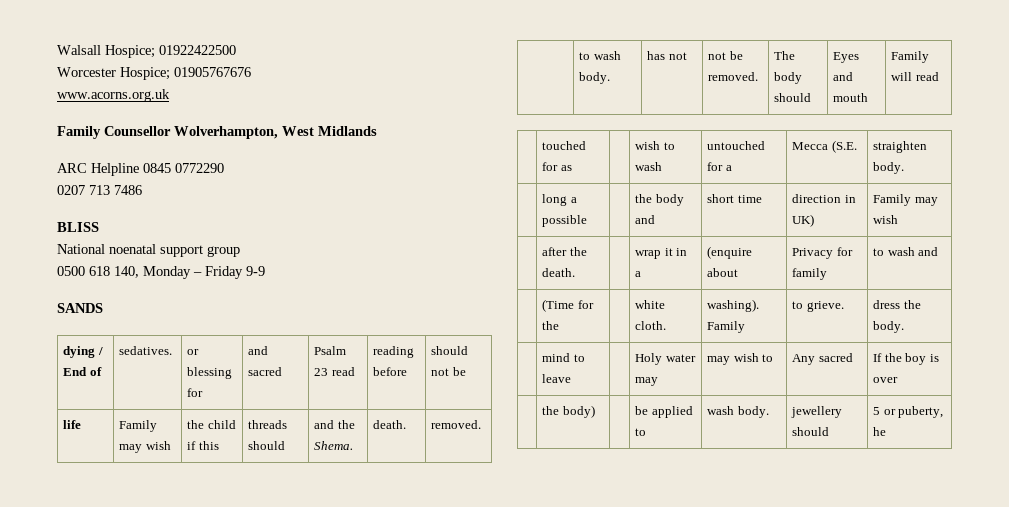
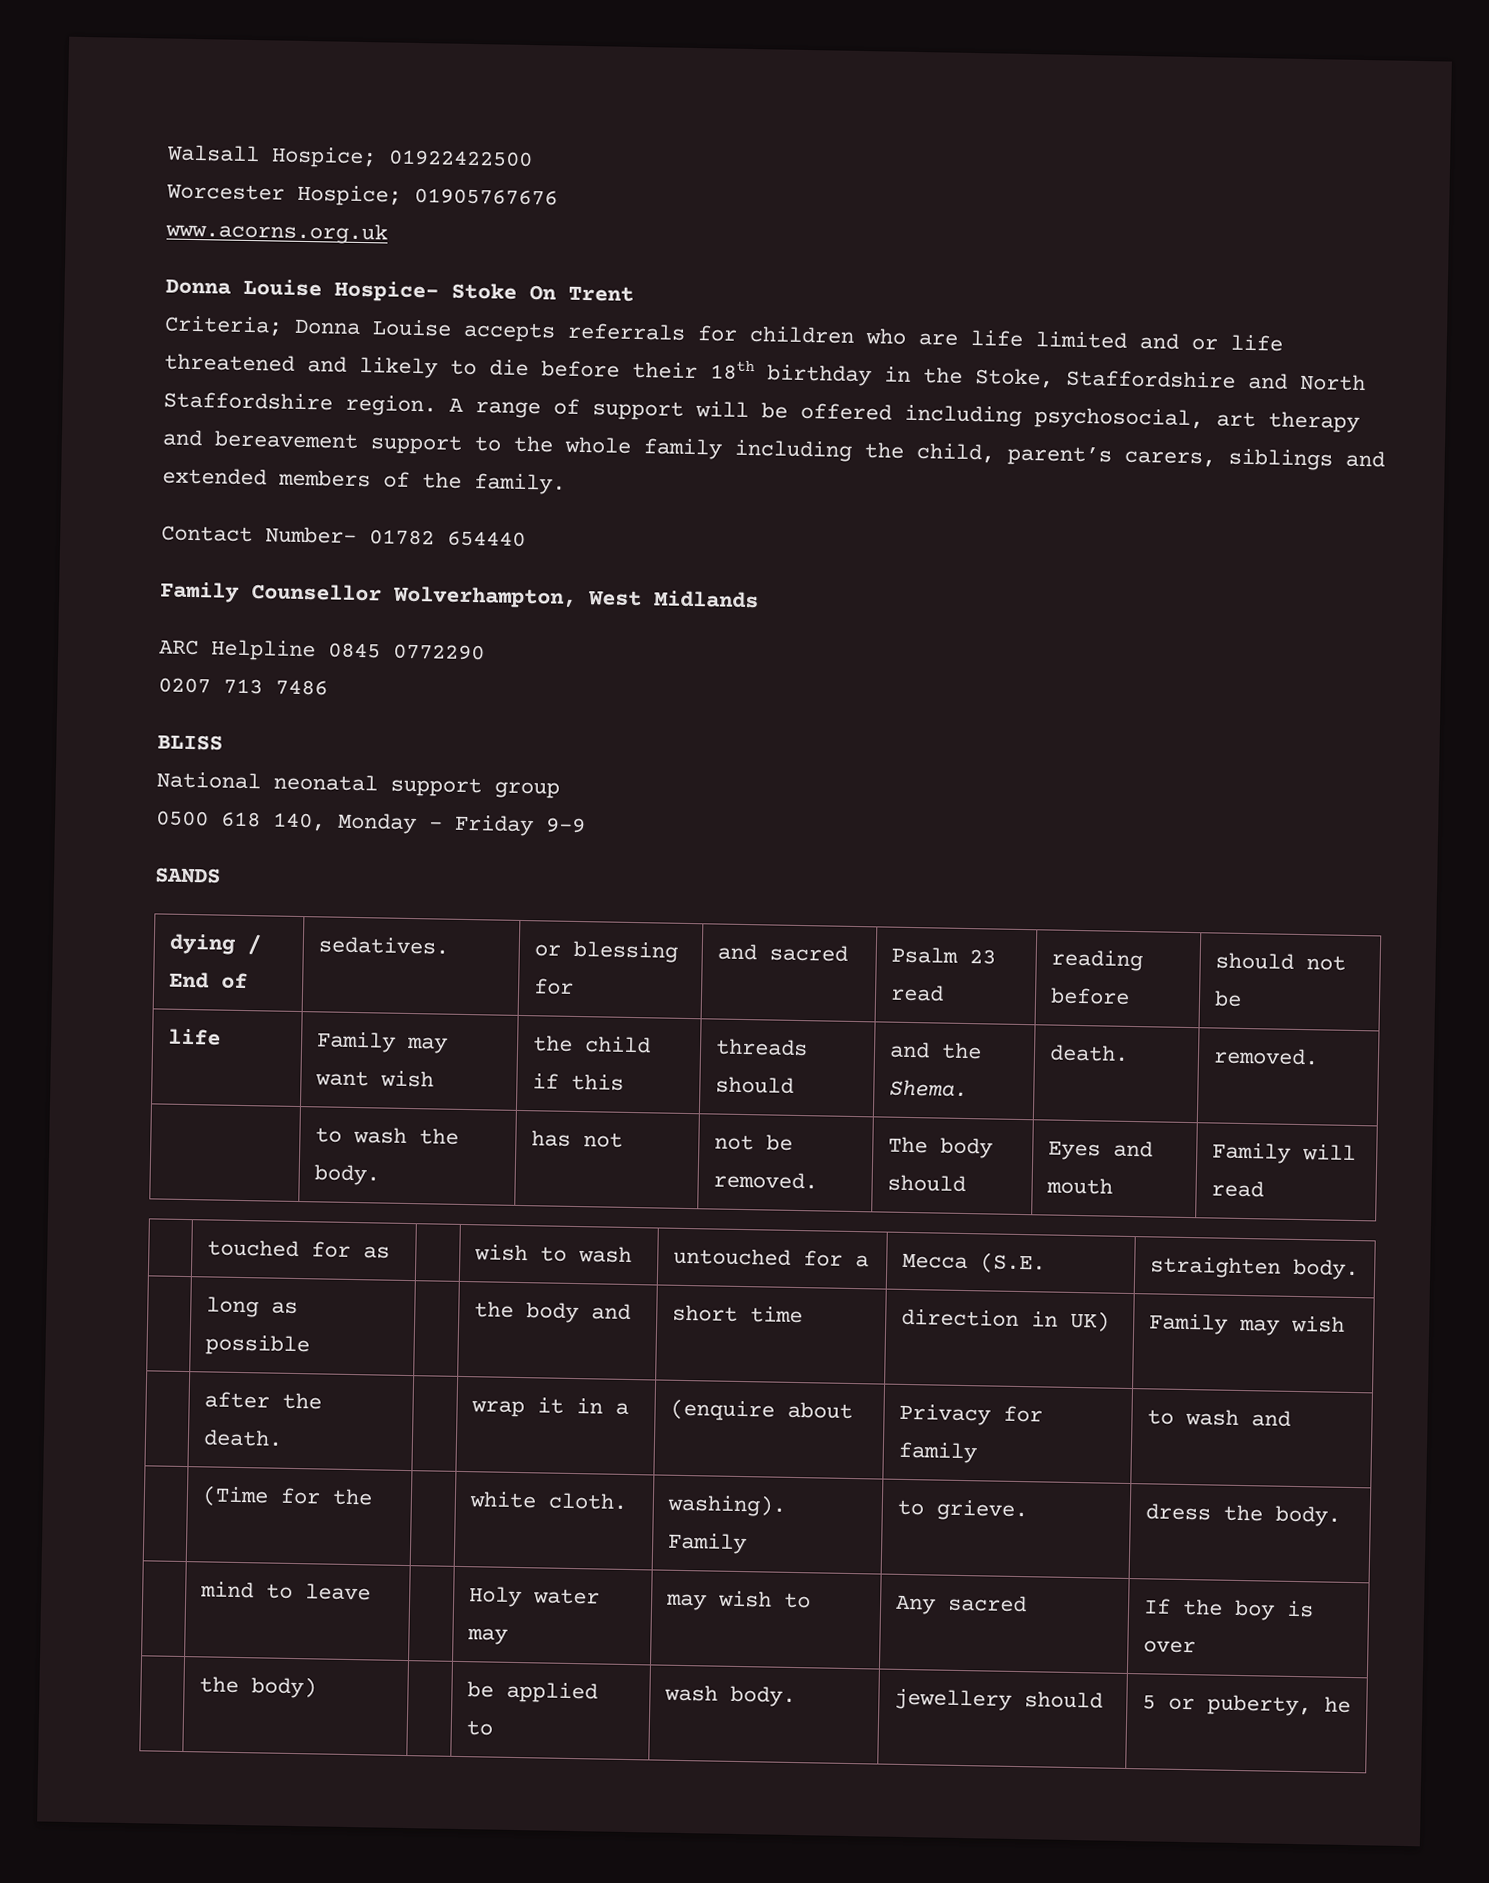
+ Donna Louise Hospice- Stoke On Trent
+ Criteria; Donna Louise accepts referrals for children who are life limited and or life threatened and likely to die before their 18th birthday in the Stoke, Staffordshire and North Staffordshire region. A range of support will be offered including psychosocial, art therapy and bereavement support to the whole family including the child, parent’s carers, siblings and extended members of the family.
+ Contact Number- 01782 654440
- National noenatal support group
+ National neonatal support group
- life | Family may wish | the child if this | threads should | and the Shema. | death. | removed.
+ life | Family may want wish | the child if this | threads should | and the Shema. | death. | removed.
- | to wash body. | has not | not be removed. | The body should | Eyes and mouth | Family will read
+ | to wash the body. | has not | not be removed. | The body should | Eyes and mouth | Family will read
- | long a possible | | the body and | short time | direction in UK) | Family may wish
+ | long as possible | | the body and | short time | direction in UK) | Family may wish

